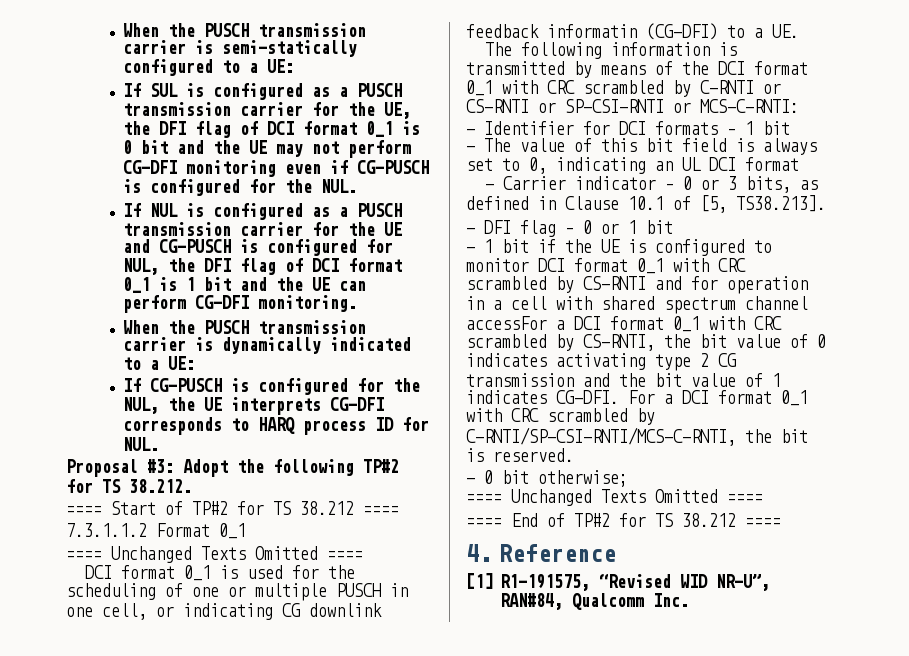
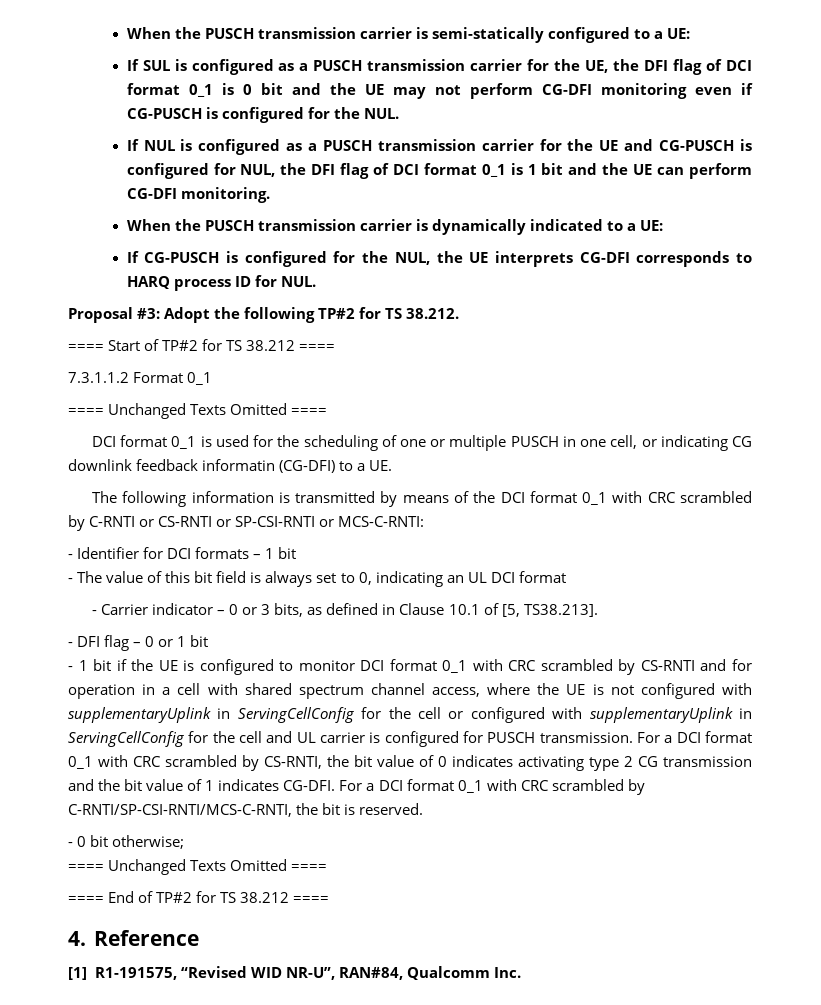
- - 1 bit if the UE is configured to monitor DCI format 0_1 with CRC scrambled by CS-RNTI and for operation in a cell with shared spectrum channel accessFor a DCI format 0_1 with CRC scrambled by CS-RNTI, the bit value of 0 indicates activating type 2 CG transmission and the bit value of 1 indicates CG-DFI.
+ - 1 bit if the UE is configured to monitor DCI format 0_1 with CRC scrambled by CS-RNTI and for operation in a cell with shared spectrum channel access, where the UE is not configured with supplementaryUplink in ServingCellConfig for the cell or configured with supplementaryUplink in ServingCellConfig for the cell and UL carrier is configured for PUSCH transmission. For a DCI format 0_1 with CRC scrambled by CS-RNTI, the bit value of 0 indicates activating type 2 CG transmission and the bit value of 1 indicates CG-DFI.

